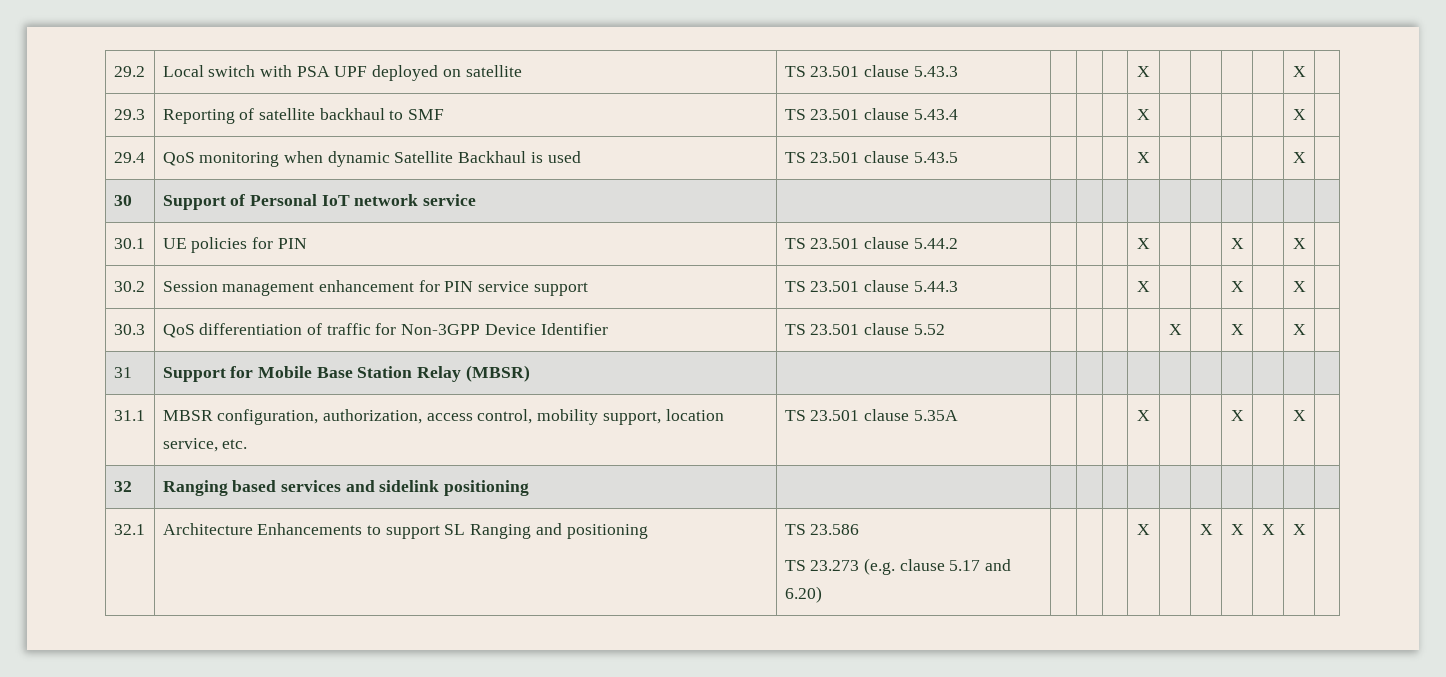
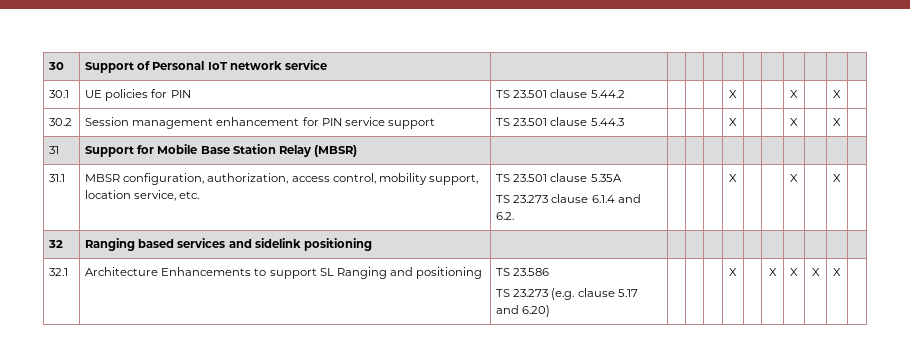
- 29.2 | Local switch with PSA UPF deployed on satellite | TS 23.501 clause 5.43.3 | | | | X | | | | | X |
- 29.3 | Reporting of satellite backhaul to SMF | TS 23.501 clause 5.43.4 | | | | X | | | | | X |
- 29.4 | QoS monitoring when dynamic Satellite Backhaul is used | TS 23.501 clause 5.43.5 | | | | X | | | | | X |
- 30.3 | QoS differentiation of traffic for Non-3GPP Device Identifier | TS 23.501 clause 5.52 | | | | | X | | X | | X |
- 31.1 | MBSR configuration, authorization, access control, mobility support, location service, etc. | TS 23.501 clause 5.35A | | | | X | | | X | | X |
+ 31.1 | MBSR configuration, authorization, access control, mobility support, location service, etc. | TS 23.501 clause 5.35A
+ TS 23.273 clause 6.1.4 and 6.2. | | | | X | | | X | | X |

